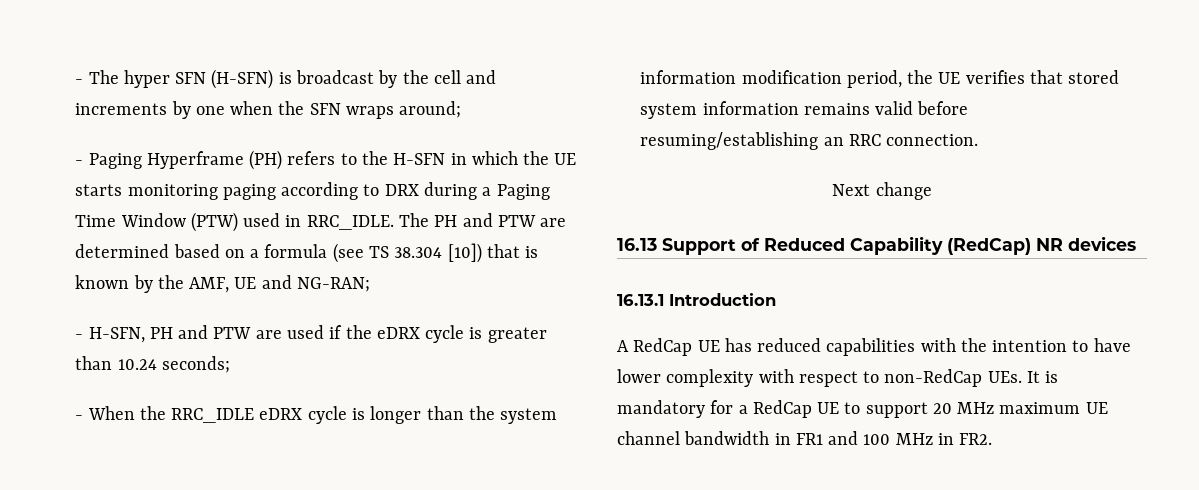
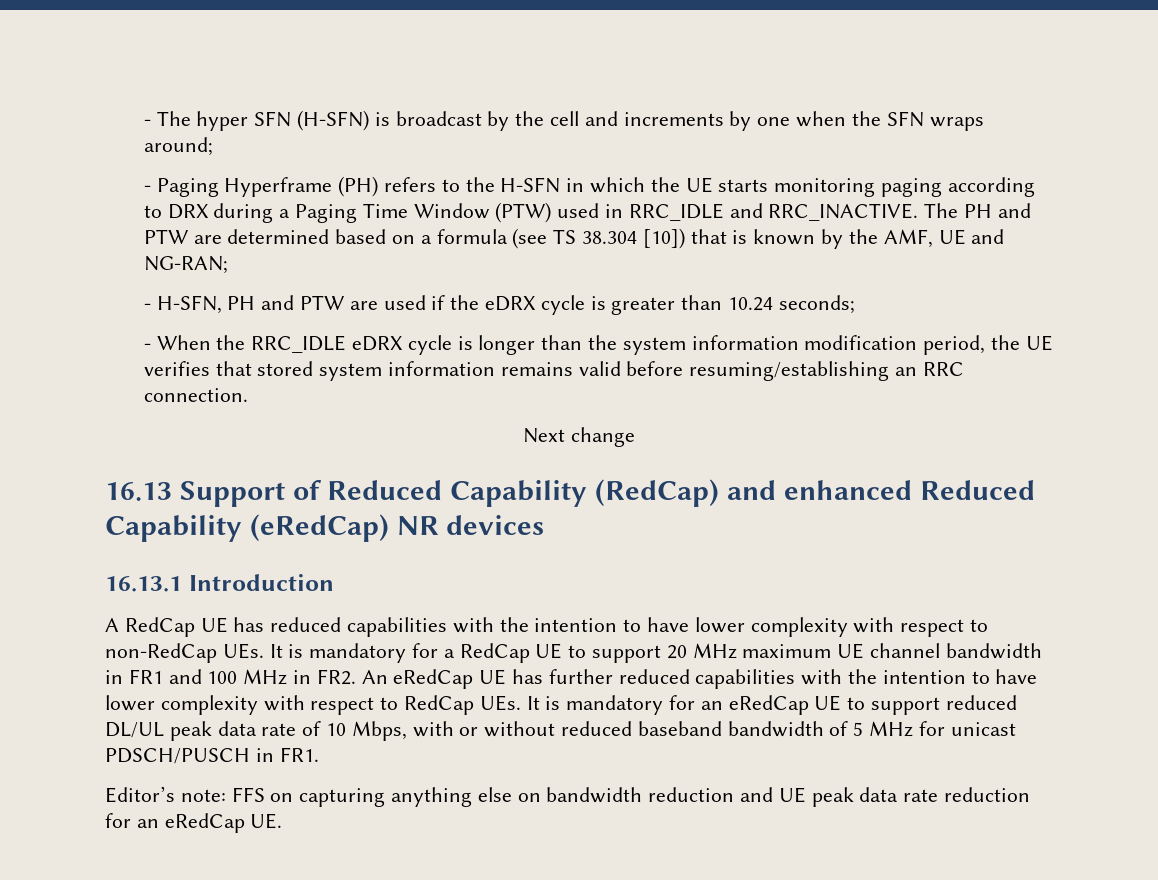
- - Paging Hyperframe (PH) refers to the H-SFN in which the UE starts monitoring paging according to DRX during a Paging Time Window (PTW) used in RRC_IDLE.
+ - Paging Hyperframe (PH) refers to the H-SFN in which the UE starts monitoring paging according to DRX during a Paging Time Window (PTW) used in RRC_IDLE and RRC_INACTIVE.
- 16.13 Support of Reduced Capability (RedCap) NR devices
+ 16.13 Support of Reduced Capability (RedCap) and enhanced Reduced Capability (eRedCap) NR devices
- A RedCap UE has reduced capabilities with the intention to have lower complexity with respect to non-RedCap UEs. It is mandatory for a RedCap UE to support 20 MHz maximum UE channel bandwidth in FR1 and 100 MHz in FR2.
+ A RedCap UE has reduced capabilities with the intention to have lower complexity with respect to non-RedCap UEs. It is mandatory for a RedCap UE to support 20 MHz maximum UE channel bandwidth in FR1 and 100 MHz in FR2. An eRedCap UE has further reduced capabilities with the intention to have lower complexity with respect to RedCap UEs. It is mandatory for an eRedCap UE to support reduced DL/UL peak data rate of 10 Mbps, with or without reduced baseband bandwidth of 5 MHz for unicast PDSCH/PUSCH in FR1.
+ Editor’s note: FFS on capturing anything else on bandwidth reduction and UE peak data rate reduction for an eRedCap UE.

